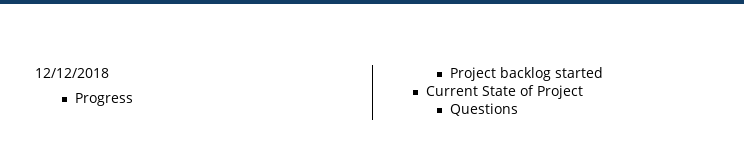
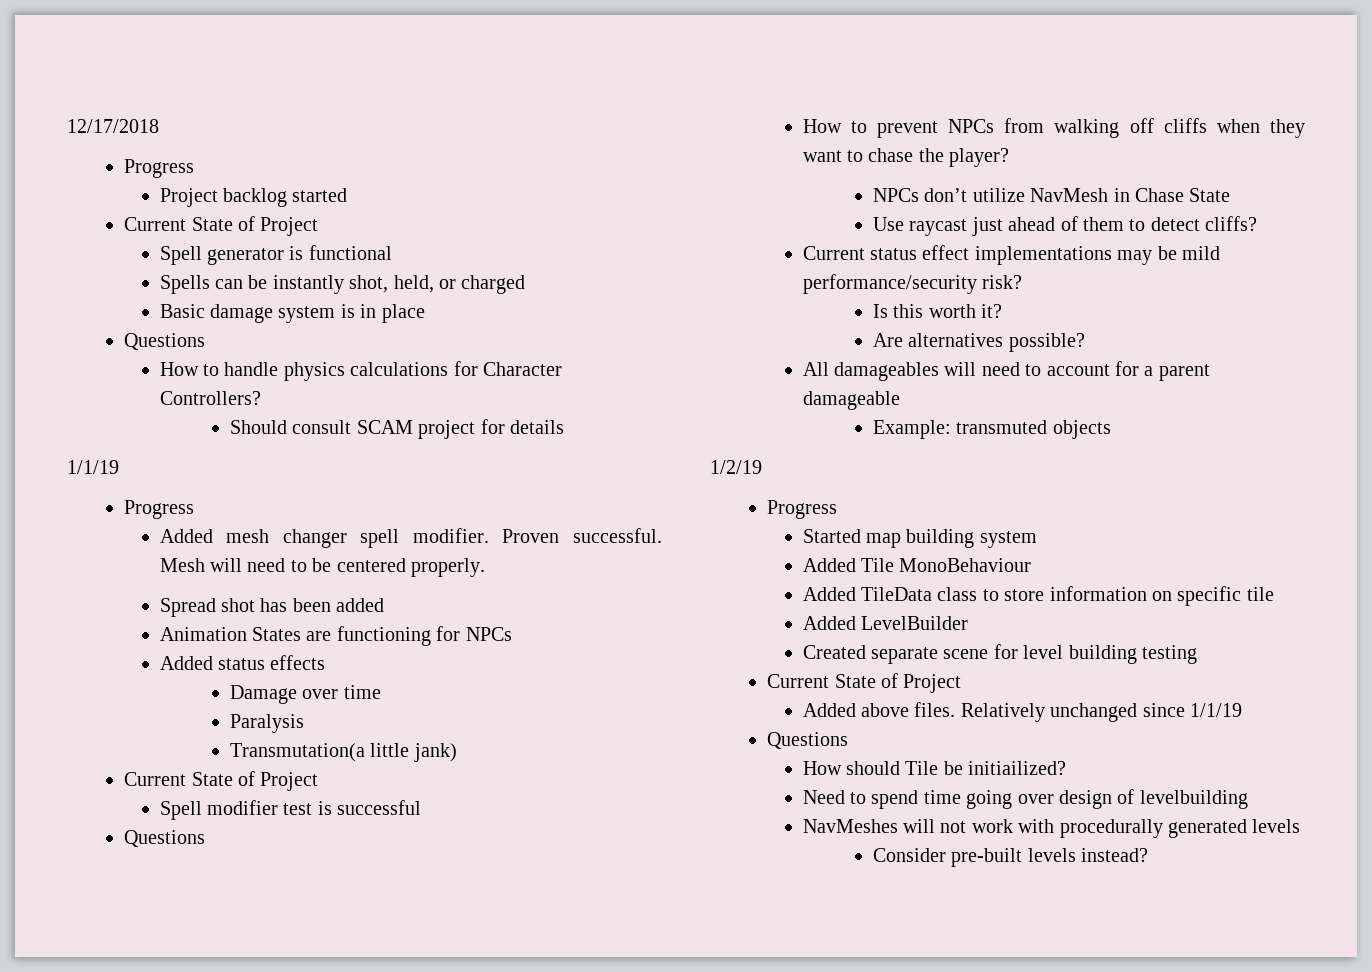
- 12/12/2018
+ 12/17/2018
+ Spell generator is functional
+ Spells can be instantly shot, held, or charged
+ Basic damage system is in place
  Questions
+ How to handle physics calculations for Character Controllers?
+ Should consult SCAM project for details
+ 1/1/19
+ Progress
+ Added mesh changer spell modifier. Proven successful. Mesh will need to be centered properly.
+ Spread shot has been added
+ Animation States are functioning for NPCs
+ Added status effects
+ Damage over time
+ Paralysis
+ Transmutation(a little jank)
+ Current State of Project
+ Spell modifier test is successful
+ Questions
+ How to prevent NPCs from walking off cliffs when they want to chase the player?
+ NPCs don’t utilize NavMesh in Chase State
+ Use raycast just ahead of them to detect cliffs?
+ Current status effect implementations may be mild performance/security risk?
+ Is this worth it?
+ Are alternatives possible?
+ All damageables will need to account for a parent damageable
+ Example: transmuted objects
+ 1/2/19
+ Progress
+ Started map building system
+ Added Tile MonoBehaviour
+ Added TileData class to store information on specific tile
+ Added LevelBuilder
+ Created separate scene for level building testing
+ Current State of Project
+ Added above files. Relatively unchanged since 1/1/19
+ Questions
+ How should Tile be initiailized?
+ Need to spend time going over design of levelbuilding
+ NavMeshes will not work with procedurally generated levels
+ Consider pre-built levels instead?

